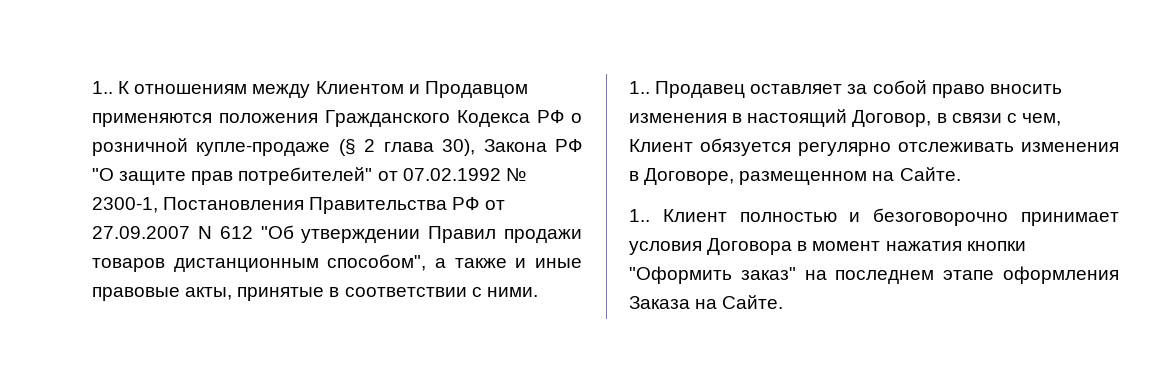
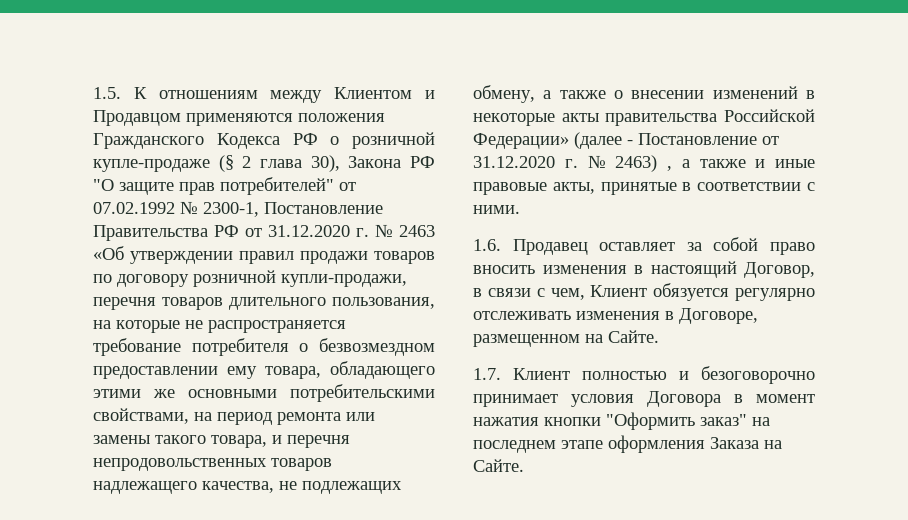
- 1.. К отношениям между Клиентом и Продавцом применяются положения Гражданского Кодекса РФ о розничной купле-продаже (§ 2 глава 30), Закона РФ "О защите прав потребителей" от 07.02.1992 № 2300-1, Постановления Правительства РФ от 27.09.2007 N 612 "Об утверждении Правил продажи товаров дистанционным способом", а также и иные правовые акты, принятые в соответствии с ними.
+ 1.5. К отношениям между Клиентом и Продавцом применяются положения Гражданского Кодекса РФ о розничной купле-продаже (§ 2 глава 30), Закона РФ "О защите прав потребителей" от 07.02.1992 № 2300-1, Постановление Правительства РФ от 31.12.2020 г. № 2463 «Об утверждении правил продажи товаров по договору розничной купли-продажи, перечня товаров длительного пользования, на которые не распространяется требование потребителя о безвозмездном предоставлении ему товара, обладающего этими же основными потребительскими свойствами, на период ремонта или замены такого товара, и перечня непродовольственных товаров надлежащего качества, не подлежащих обмену, а также о внесении изменений в некоторые акты правительства Российской Федерации» (далее - Постановление от 31.12.2020 г. № 2463) , а также и иные правовые акты, принятые в соответствии с ними.
- 1.. Продавец оставляет за собой право вносить изменения в настоящий Договор, в связи с чем, Клиент обязуется регулярно отслеживать изменения в Договоре, размещенном на Сайте.
+ 1.6. Продавец оставляет за собой право вносить изменения в настоящий Договор, в связи с чем, Клиент обязуется регулярно отслеживать изменения в Договоре, размещенном на Сайте.
- 1.. Клиент полностью и безоговорочно принимает условия Договора в момент нажатия кнопки "Оформить заказ" на последнем этапе оформления Заказа на Сайте.
+ 1.7. Клиент полностью и безоговорочно принимает условия Договора в момент нажатия кнопки "Оформить заказ" на последнем этапе оформления Заказа на Сайте.

